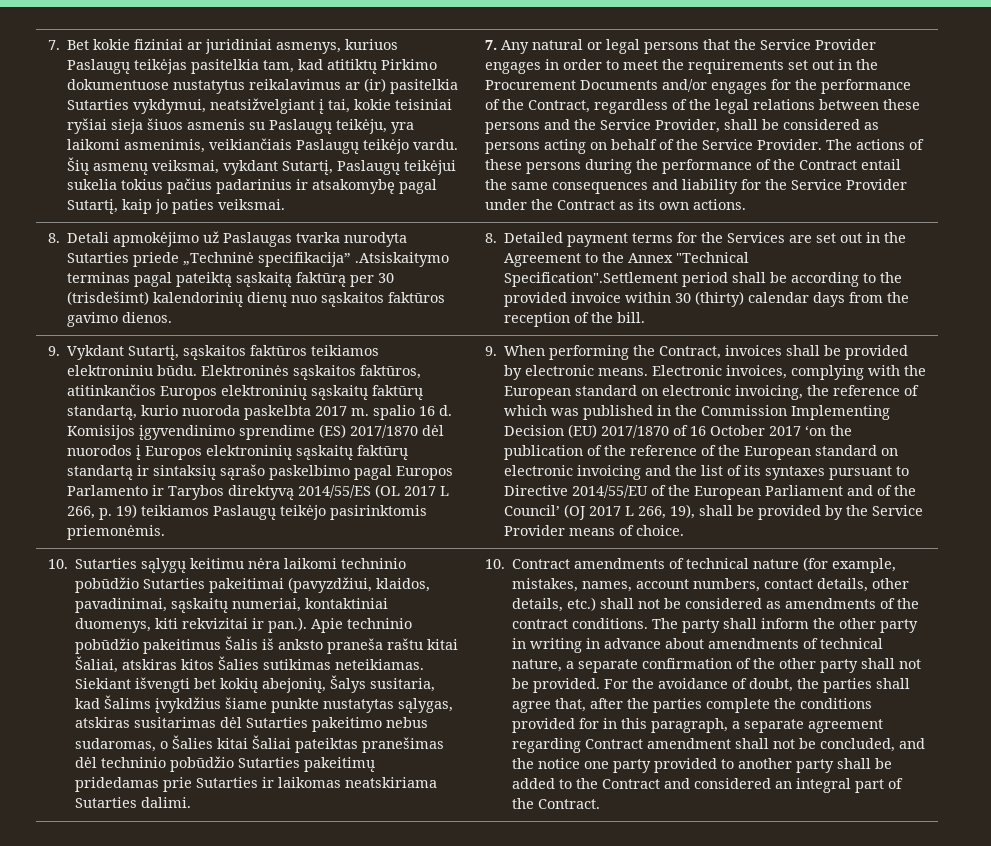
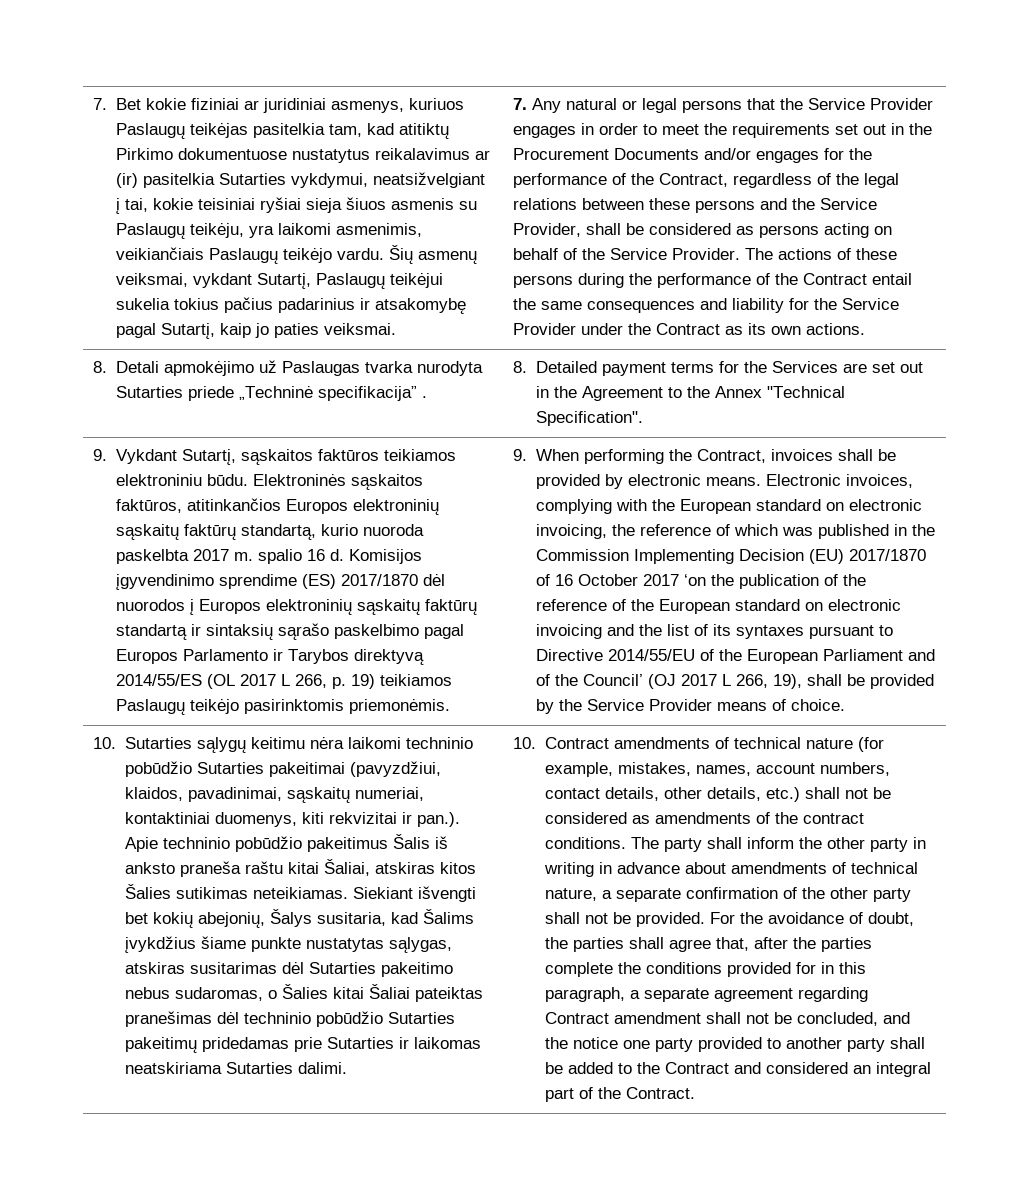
- 8. Detali apmokėjimo už Paslaugas tvarka nurodyta Sutarties priede „Techninė specifikacija” .Atsiskaitymo terminas pagal pateiktą sąskaitą faktūrą per 30 (trisdešimt) kalendorinių dienų nuo sąskaitos faktūros gavimo dienos.
+ 8. Detali apmokėjimo už Paslaugas tvarka nurodyta Sutarties priede „Techninė specifikacija” .
- 8. Detailed payment terms for the Services are set out in the Agreement to the Annex "Technical Specification".Settlement period shall be according to the provided invoice within 30 (thirty) calendar days from the reception of the bill.
+ 8. Detailed payment terms for the Services are set out in the Agreement to the Annex "Technical Specification".

